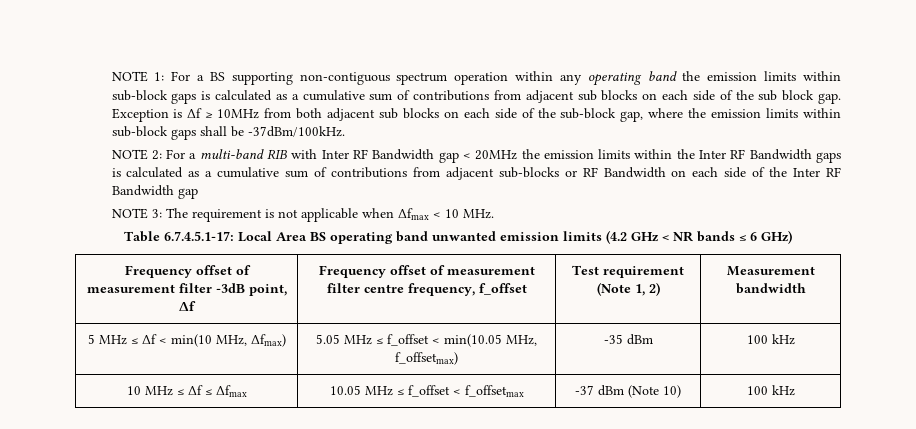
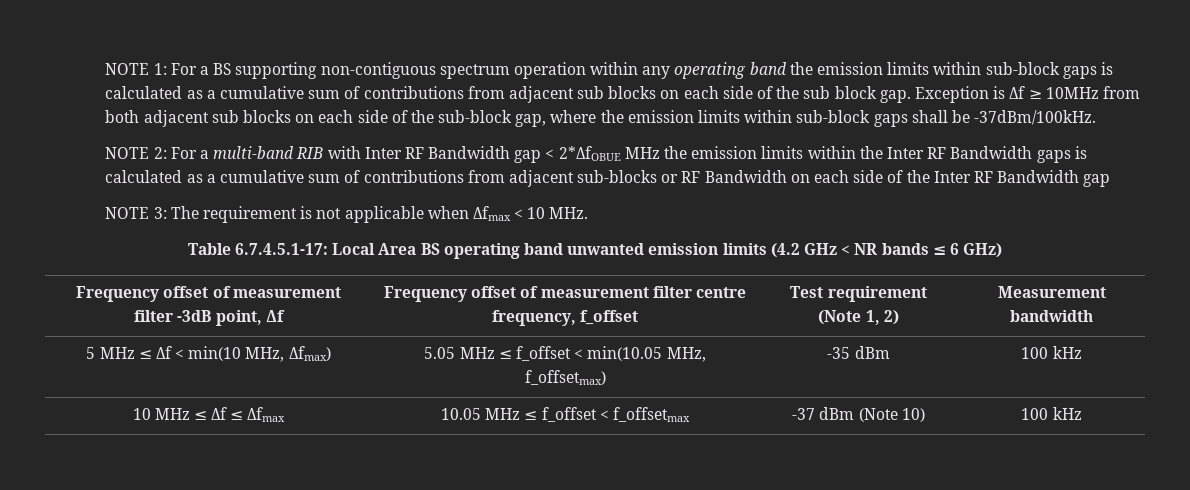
- NOTE 2: For a multi-band RIB with Inter RF Bandwidth gap < 20MHz the emission limits within the Inter RF Bandwidth gaps is calculated as a cumulative sum of contributions from adjacent sub-blocks or RF Bandwidth on each side of the Inter RF Bandwidth gap
+ NOTE 2: For a multi-band RIB with Inter RF Bandwidth gap < 2*ΔfOBUE MHz the emission limits within the Inter RF Bandwidth gaps is calculated as a cumulative sum of contributions from adjacent sub-blocks or RF Bandwidth on each side of the Inter RF Bandwidth gap

